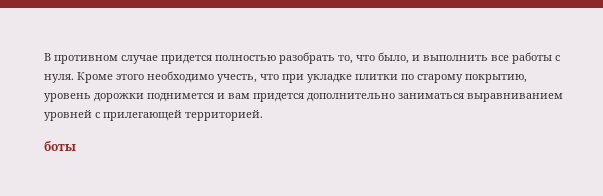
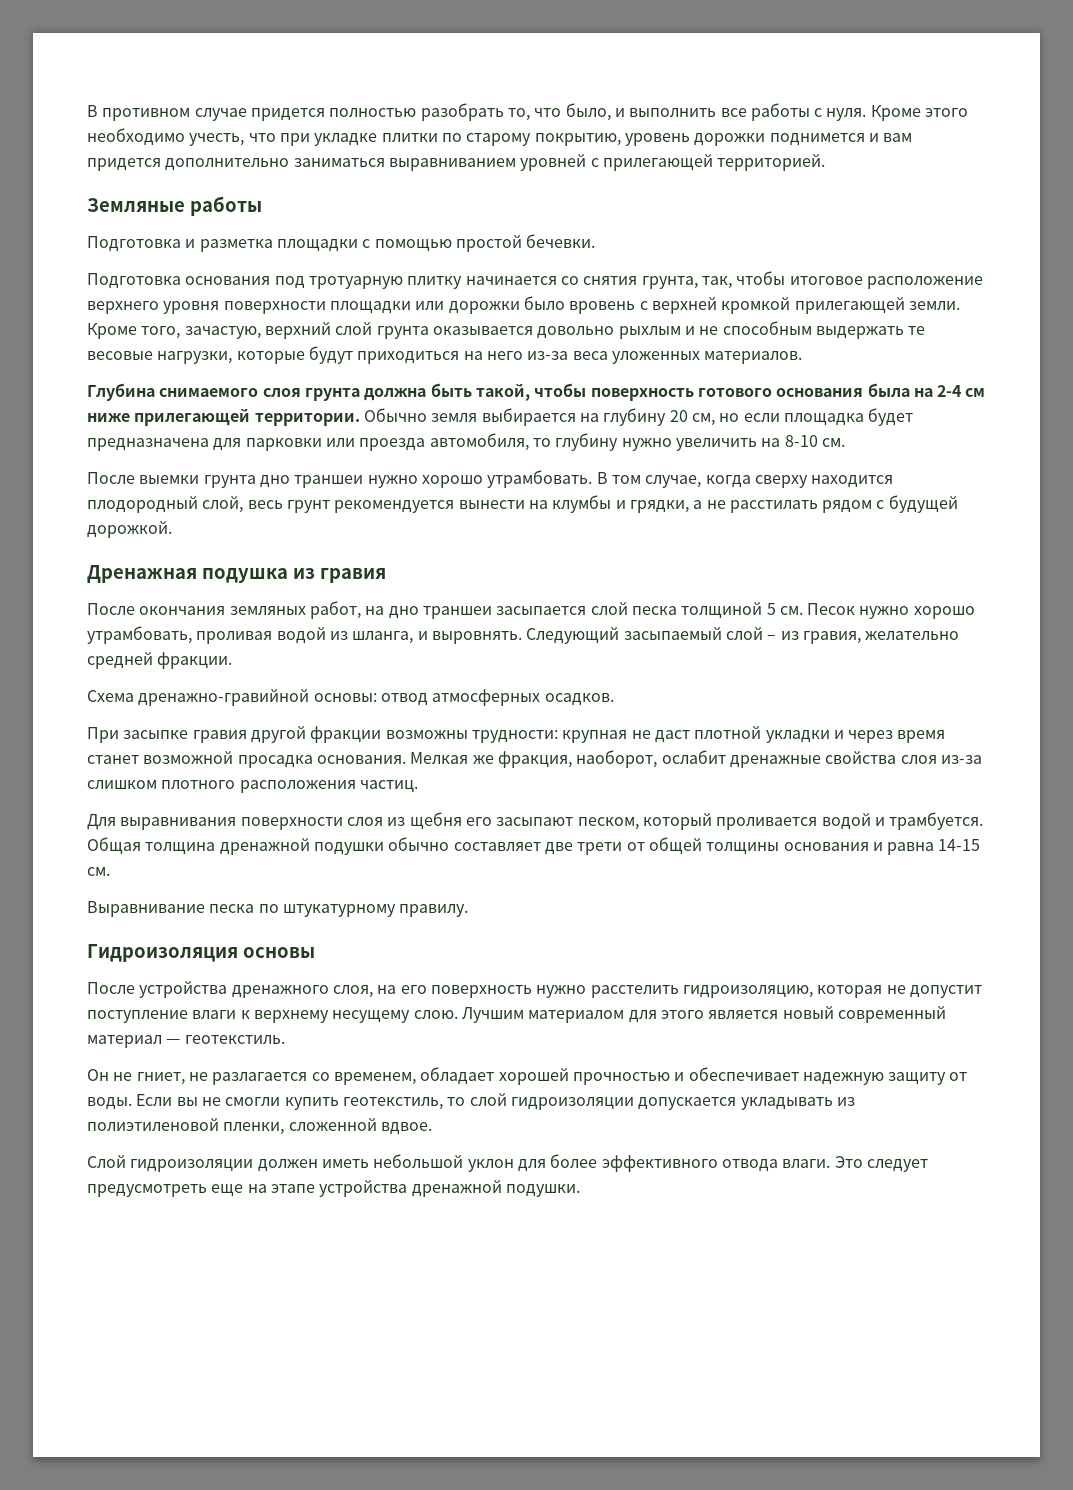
- боты
+ Земляные работы
+ Подготовка и разметка площадки с помощью простой бечевки.
+ Подготовка основания под тротуарную плитку начинается со снятия грунта, так, чтобы итоговое расположение верхнего уровня поверхности площадки или дорожки было вровень с верхней кромкой прилегающей земли. Кроме того, зачастую, верхний слой грунта оказывается довольно рыхлым и не способным выдержать те весовые нагрузки, которые будут приходиться на него из-за веса уложенных материалов.
+ Глубина снимаемого слоя грунта должна быть такой, чтобы поверхность готового основания была на 2-4 см ниже прилегающей территории. Обычно земля выбирается на глубину 20 см, но если площадка будет предназначена для парковки или проезда автомобиля, то глубину нужно увеличить на 8-10 см.
+ После выемки грунта дно траншеи нужно хорошо утрамбовать. В том случае, когда сверху находится плодородный слой, весь грунт рекомендуется вынести на клумбы и грядки, а не расстилать рядом с будущей дорожкой.
+ Дренажная подушка из гравия
+ После окончания земляных работ, на дно траншеи засыпается слой песка толщиной 5 см. Песок нужно хорошо утрамбовать, проливая водой из шланга, и выровнять. Следующий засыпаемый слой – из гравия, желательно средней фракции.
+ Схема дренажно-гравийной основы: отвод атмосферных осадков.
+ При засыпке гравия другой фракции возможны трудности: крупная не даст плотной укладки и через время станет возможной просадка основания. Мелкая же фракция, наоборот, ослабит дренажные свойства слоя из-за слишком плотного расположения частиц.
+ Для выравнивания поверхности слоя из щебня его засыпают песком, который проливается водой и трамбуется. Общая толщина дренажной подушки обычно составляет две трети от общей толщины основания и равна 14-15 см.
+ Выравнивание песка по штукатурному правилу.
+ Гидроизоляция основы
+ После устройства дренажного слоя, на его поверхность нужно расстелить гидроизоляцию, которая не допустит поступление влаги к верхнему несущему слою. Лучшим материалом для этого является новый современный материал — геотекстиль.
+ Он не гниет, не разлагается со временем, обладает хорошей прочностью и обеспечивает надежную защиту от воды. Если вы не смогли купить геотекстиль, то слой гидроизоляции допускается укладывать из полиэтиленовой пленки, сложенной вдвое.
+ Слой гидроизоляции должен иметь небольшой уклон для более эффективного отвода влаги. Это следует предусмотреть еще на этапе устройства дренажной подушки.

